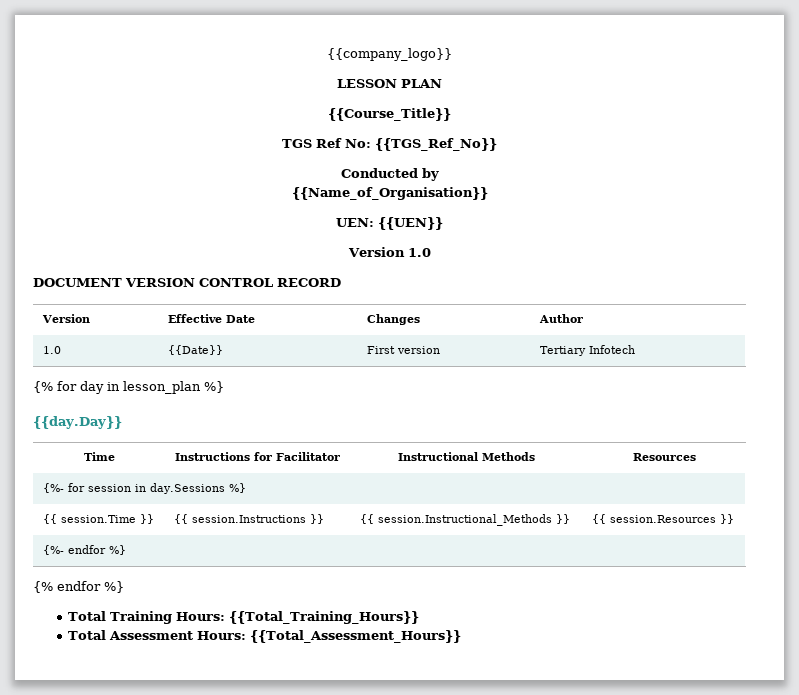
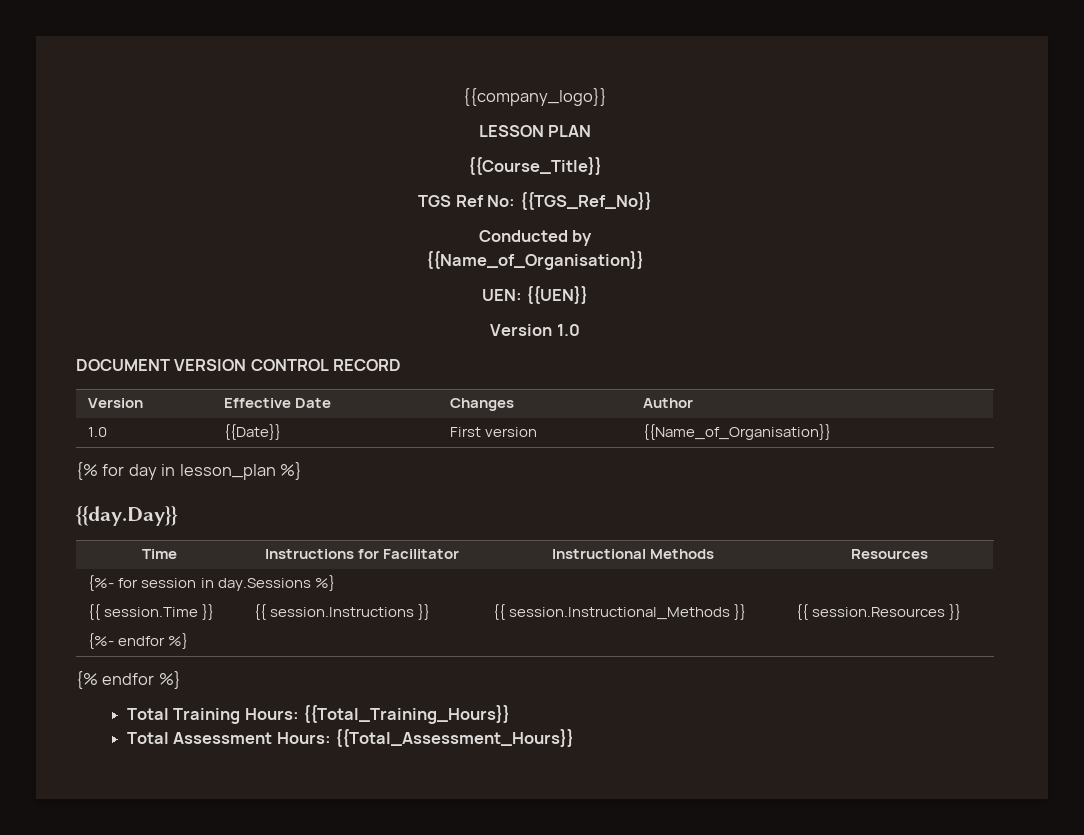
- 1.0 | {{Date}} | First version | Tertiary Infotech
+ 1.0 | {{Date}} | First version | {{Name_of_Organisation}}

